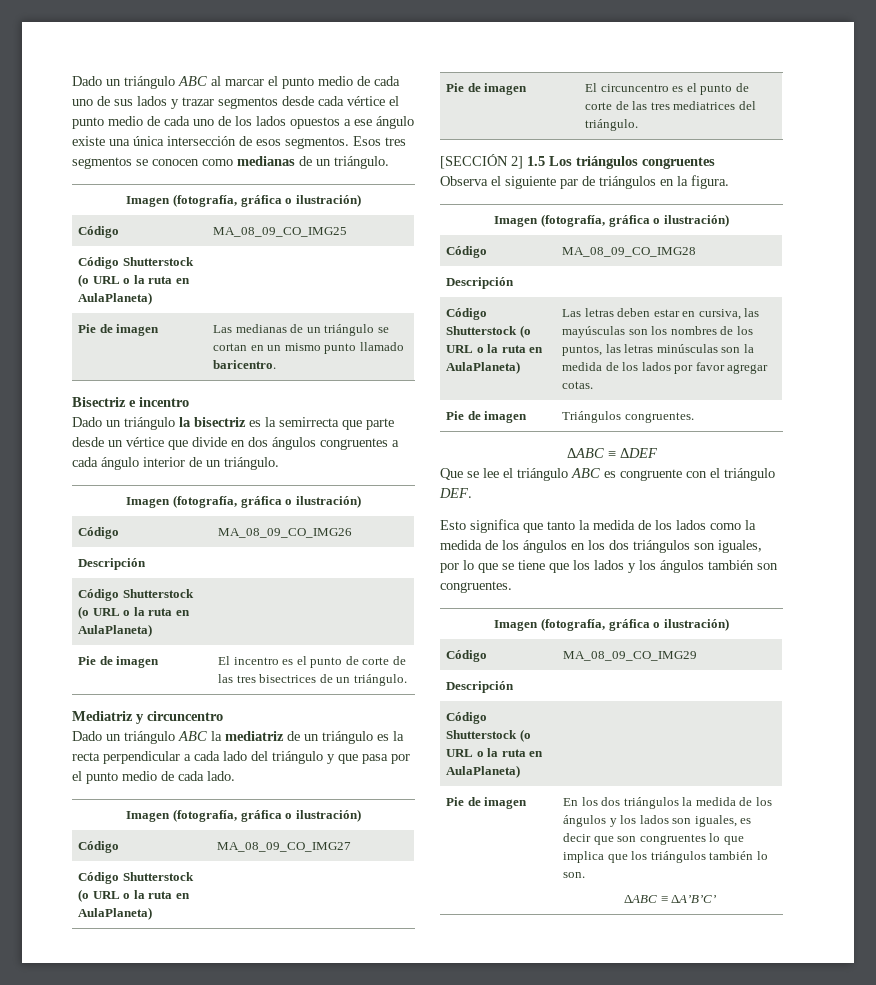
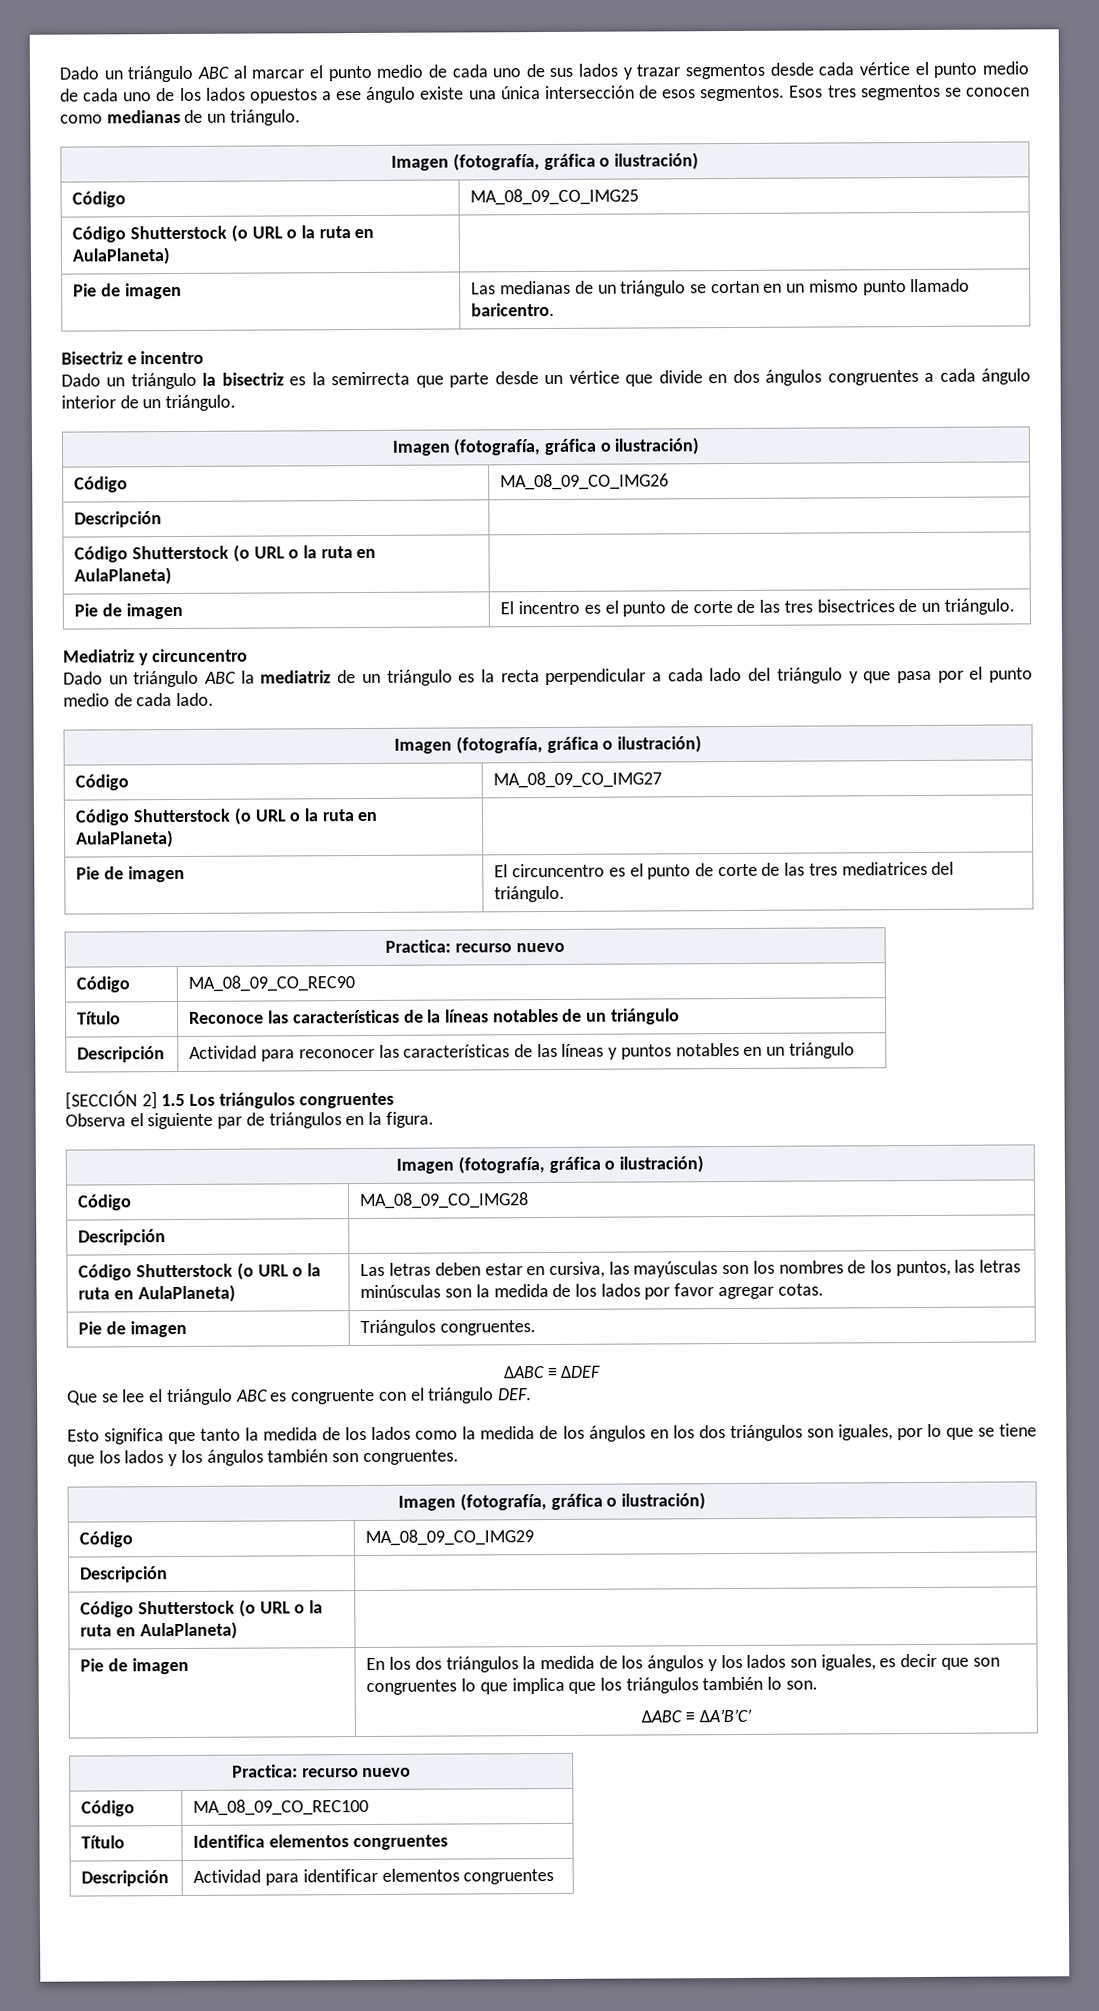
  Pie de imagen | El circuncentro es el punto de corte de las tres mediatrices del triángulo.
+ Practica: recurso nuevo
+ Código | MA_08_09_CO_REC90
+ Título | Reconoce las características de la líneas notables de un triángulo
+ Descripción | Actividad para reconocer las características de las líneas y puntos notables en un triángulo
  Pie de imagen | En los dos triángulos la medida de los ángulos y los lados son iguales, es decir que son congruentes lo que implica que los triángulos también lo son.
  ΔABC ≡ ΔA’B’C’
+ Practica: recurso nuevo
+ Código | MA_08_09_CO_REC100
+ Título | Identifica elementos congruentes
+ Descripción | Actividad para identificar elementos congruentes

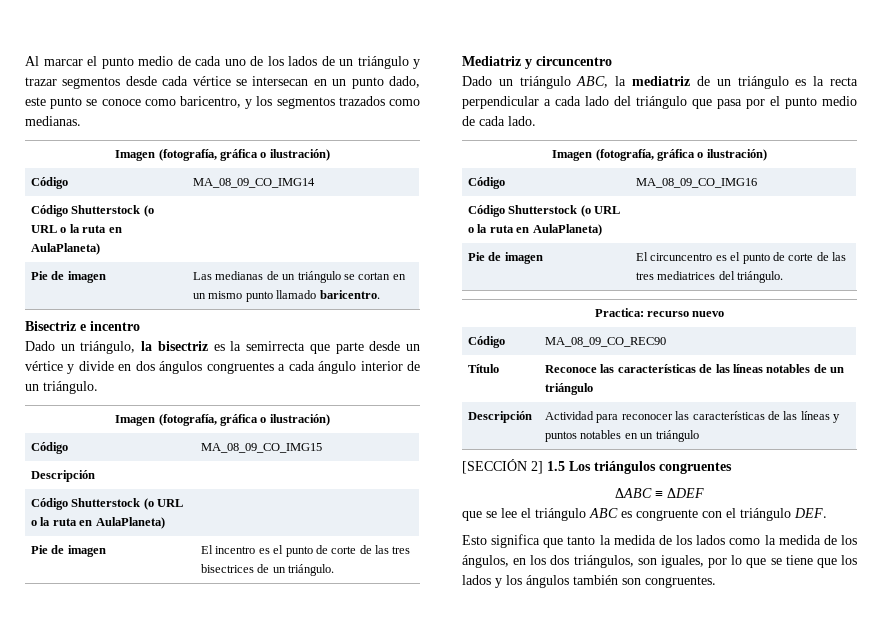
- Dado un triángulo ABC al marcar el punto medio de cada uno de sus lados y trazar segmentos desde cada vértice el punto medio de cada uno de los lados opuestos a ese ángulo existe una única intersección de esos segmentos. Esos tres segmentos se conocen como medianas de un triángulo.
+ Al marcar el punto medio de cada uno de los lados de un triángulo y trazar segmentos desde cada vértice se intersecan en un punto dado, este punto se conoce como baricentro, y los segmentos trazados como medianas.
  Imagen (fotografía, gráfica o ilustración)
- Código | MA_08_09_CO_IMG25
+ Código | MA_08_09_CO_IMG14
- Dado un triángulo la bisectriz es la semirrecta que parte desde un vértice que divide en dos ángulos congruentes a cada ángulo interior de un triángulo.
+ Dado un triángulo, la bisectriz es la semirrecta que parte desde un vértice y divide en dos ángulos congruentes a cada ángulo interior de un triángulo.
- Código | MA_08_09_CO_IMG26
+ Código | MA_08_09_CO_IMG15
- Dado un triángulo ABC la mediatriz de un triángulo es la recta perpendicular a cada lado del triángulo y que pasa por el punto medio de cada lado.
+ Dado un triángulo ABC, la mediatriz de un triángulo es la recta perpendicular a cada lado del triángulo que pasa por el punto medio de cada lado.
- Código | MA_08_09_CO_IMG27
+ Código | MA_08_09_CO_IMG16
- Título | Reconoce las características de la líneas notables de un triángulo
+ Título | Reconoce las características de las líneas notables de un triángulo
- Observa el siguiente par de triángulos en la figura.
- Imagen (fotografía, gráfica o ilustración)
- Código | MA_08_09_CO_IMG28
- Descripción |
- Código Shutterstock (o URL o la ruta en AulaPlaneta) | Las letras deben estar en cursiva, las mayúsculas son los nombres de los puntos, las letras minúsculas son la medida de los lados por favor agregar cotas.
- Pie de imagen | Triángulos congruentes.
- Que se lee el triángulo ABC es congruente con el triángulo DEF.
+ que se lee el triángulo ABC es congruente con el triángulo DEF.
- Esto significa que tanto la medida de los lados como la medida de los ángulos en los dos triángulos son iguales, por lo que se tiene que los lados y los ángulos también son congruentes.
- Imagen (fotografía, gráfica o ilustración)
- Código | MA_08_09_CO_IMG29
- Descripción |
- Código Shutterstock (o URL o la ruta en AulaPlaneta) |
- Pie de imagen | En los dos triángulos la medida de los ángulos y los lados son iguales, es decir que son congruentes lo que implica que los triángulos también lo son.
- ΔABC ≡ ΔA’B’C’
- Practica: recurso nuevo
- Código | MA_08_09_CO_REC100
- Título | Identifica elementos congruentes
- Descripción | Actividad para identificar elementos congruentes
+ Esto significa que tanto la medida de los lados como la medida de los ángulos, en los dos triángulos, son iguales, por lo que se tiene que los lados y los ángulos también son congruentes.

